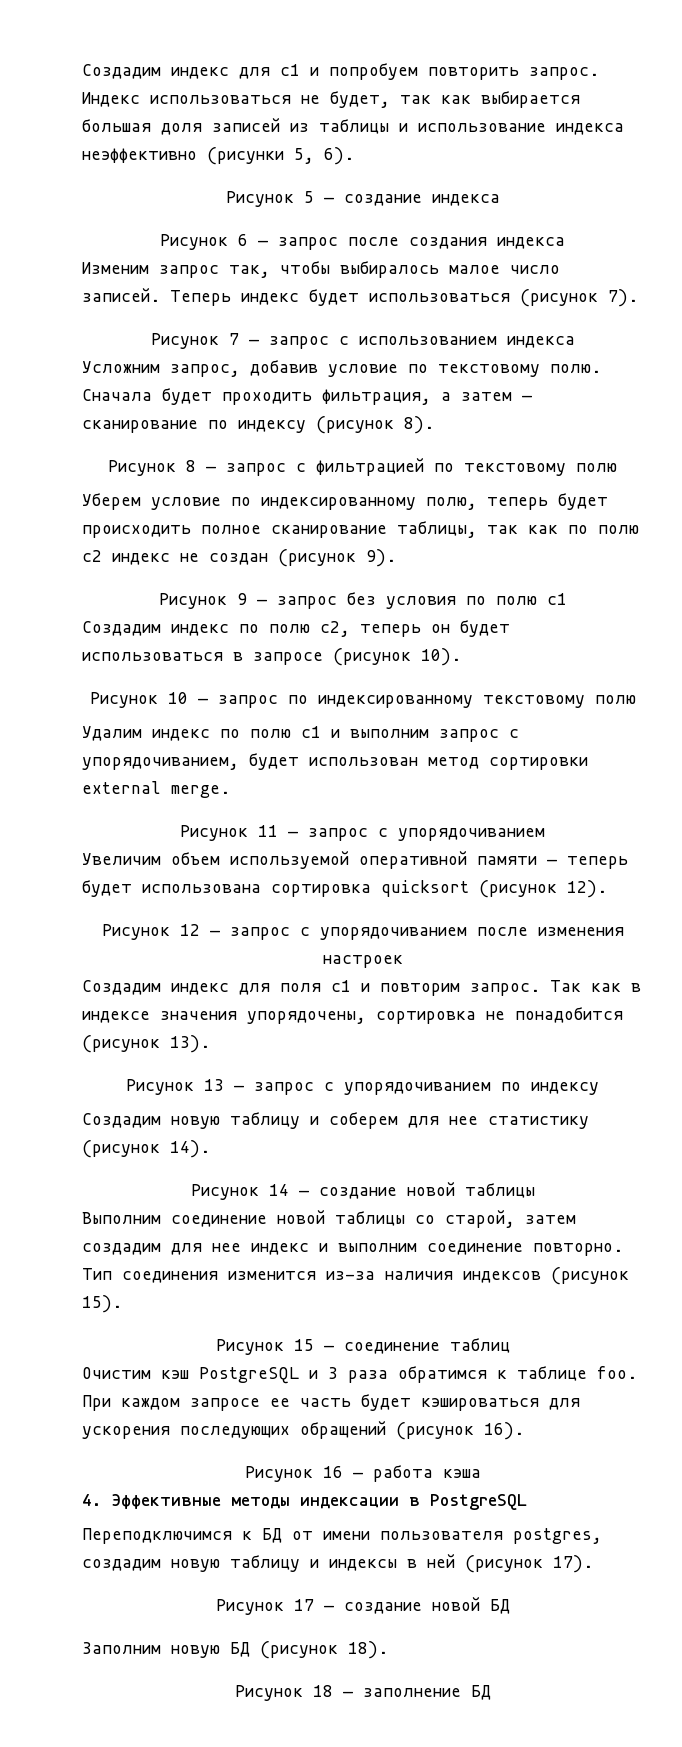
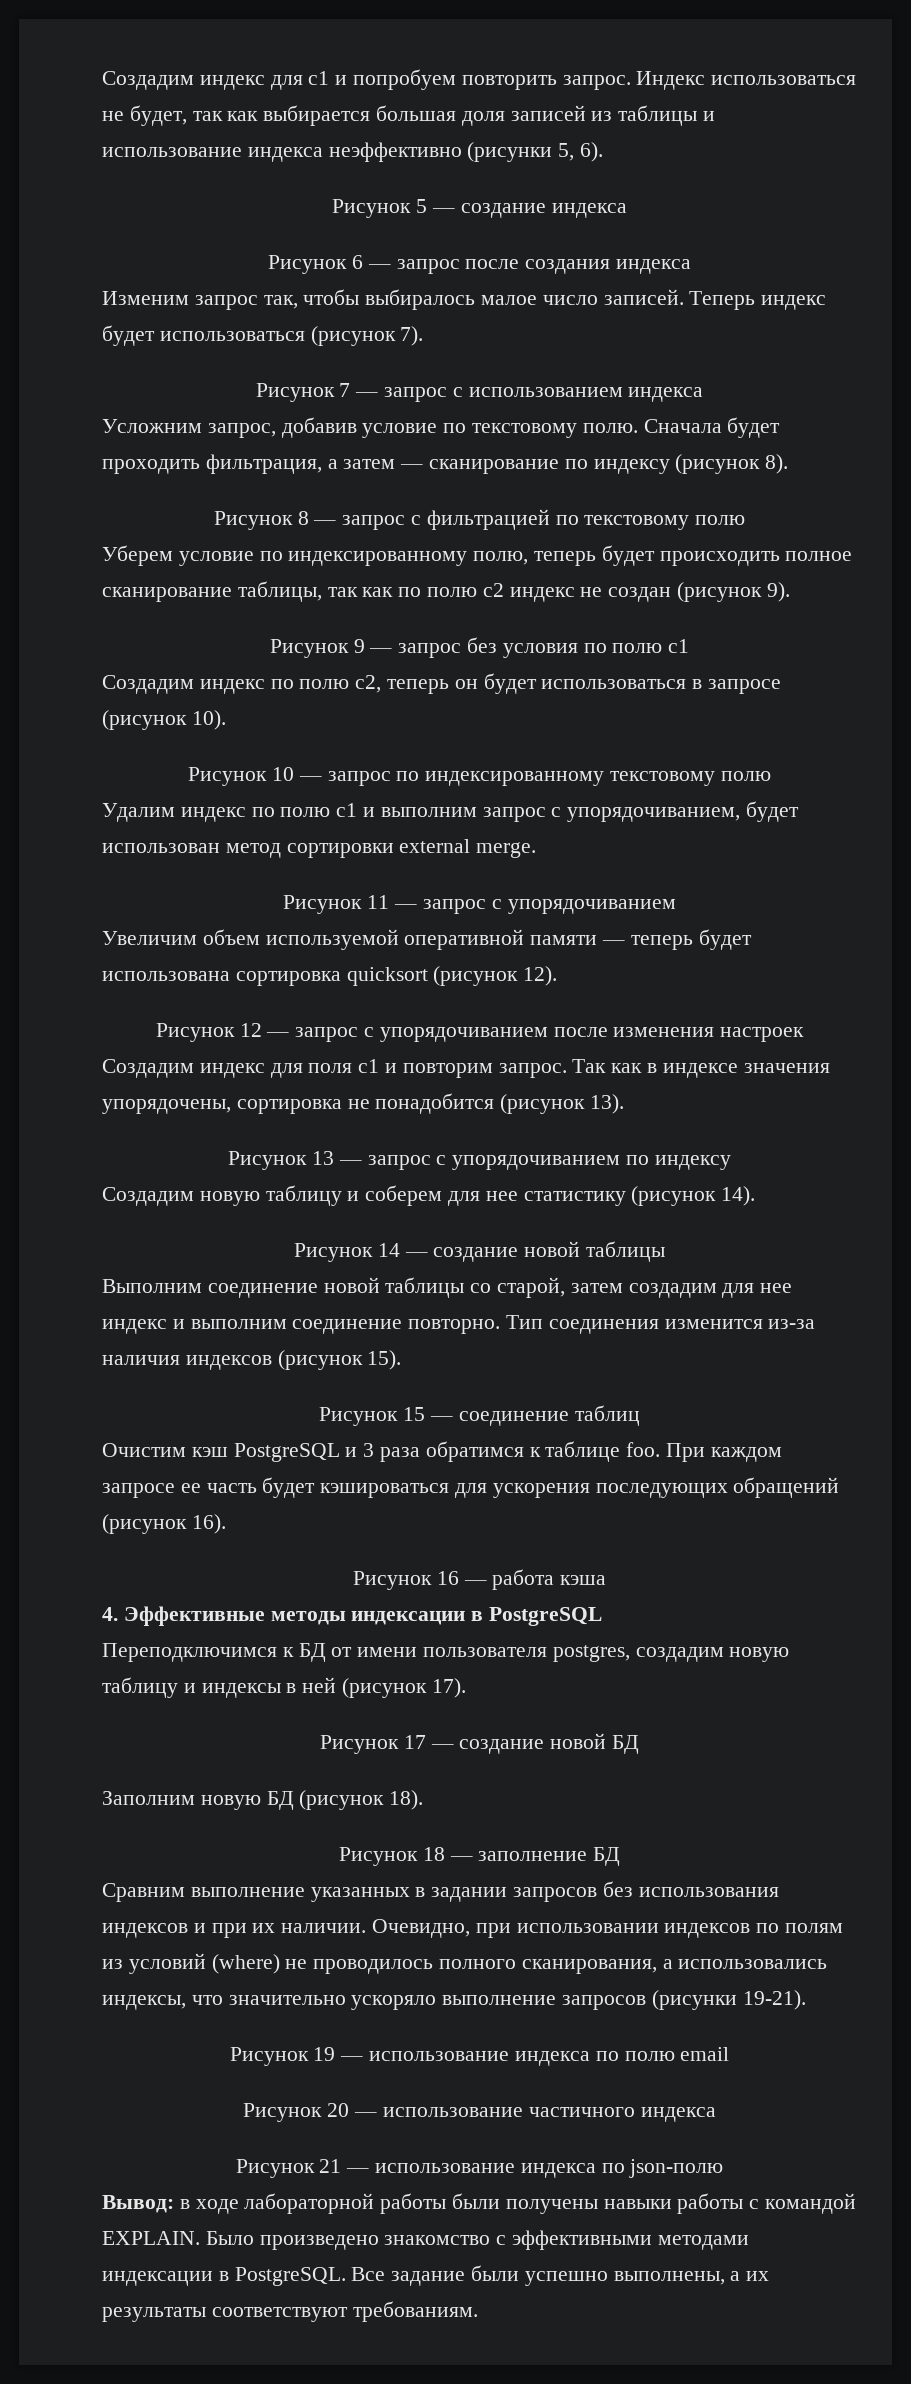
+ Сравним выполнение указанных в задании запросов без использования индексов и при их наличии. Очевидно, при использовании индексов по полям из условий (where) не проводилось полного сканирования, а использовались индексы, что значительно ускоряло выполнение запросов (рисунки 19-21).
+ Рисунок 19 — использование индекса по полю email
+ Рисунок 20 — использование частичного индекса
+ Рисунок 21 — использование индекса по json-полю
+ Вывод: в ходе лабораторной работы были получены навыки работы с командой EXPLAIN. Было произведено знакомство с эффективными методами индексации в PostgreSQL. Все задание были успешно выполнены, а их результаты соответствуют требованиям.

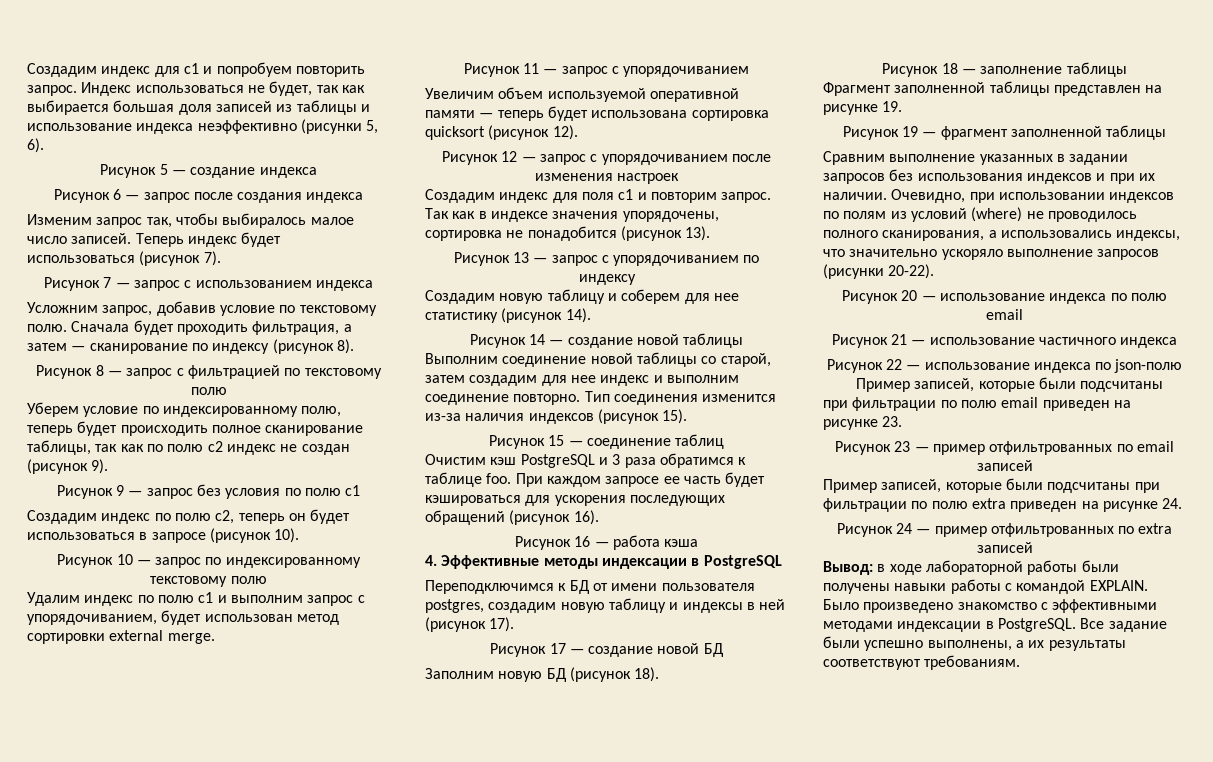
- Рисунок 18 — заполнение БД
+ Рисунок 18 — заполнение таблицы
+ Фрагмент заполненной таблицы представлен на рисунке 19.
+ Рисунок 19 — фрагмент заполненной таблицы
- Очевидно, при использовании индексов по полям из условий (where) не проводилось полного сканирования, а использовались индексы, что значительно ускоряло выполнение запросов (рисунки 19-21).
- Рисунок 19 — использование индекса по полю email
+ Очевидно, при использовании индексов по полям из условий (where) не проводилось полного сканирования, а использовались индексы, что значительно ускоряло выполнение запросов (рисунки 20-22).
+ Рисунок 20 — использование индекса по полю email
- Рисунок 20 — использование частичного индекса
+ Рисунок 21 — использование частичного индекса
- Рисунок 21 — использование индекса по json-полю
+ Рисунок 22 — использование индекса по json-полю
+ Пример записей, которые были подсчитаны при фильтрации по полю email приведен на рисунке 23.
+ Рисунок 23 — пример отфильтрованных по email записей
+ Пример записей, которые были подсчитаны при фильтрации по полю extra приведен на рисунке 24.
+ Рисунок 24 — пример отфильтрованных по extra записей

